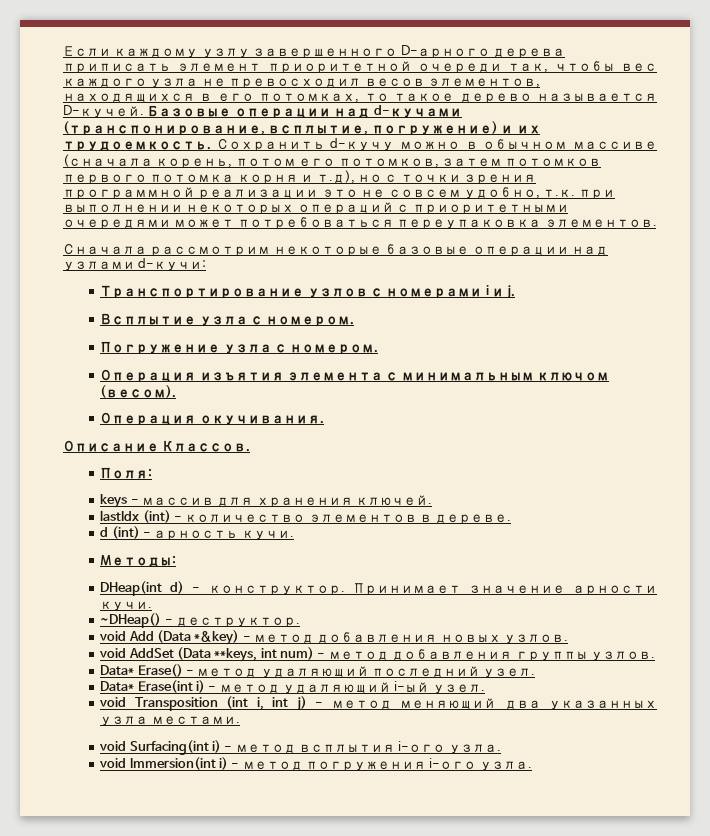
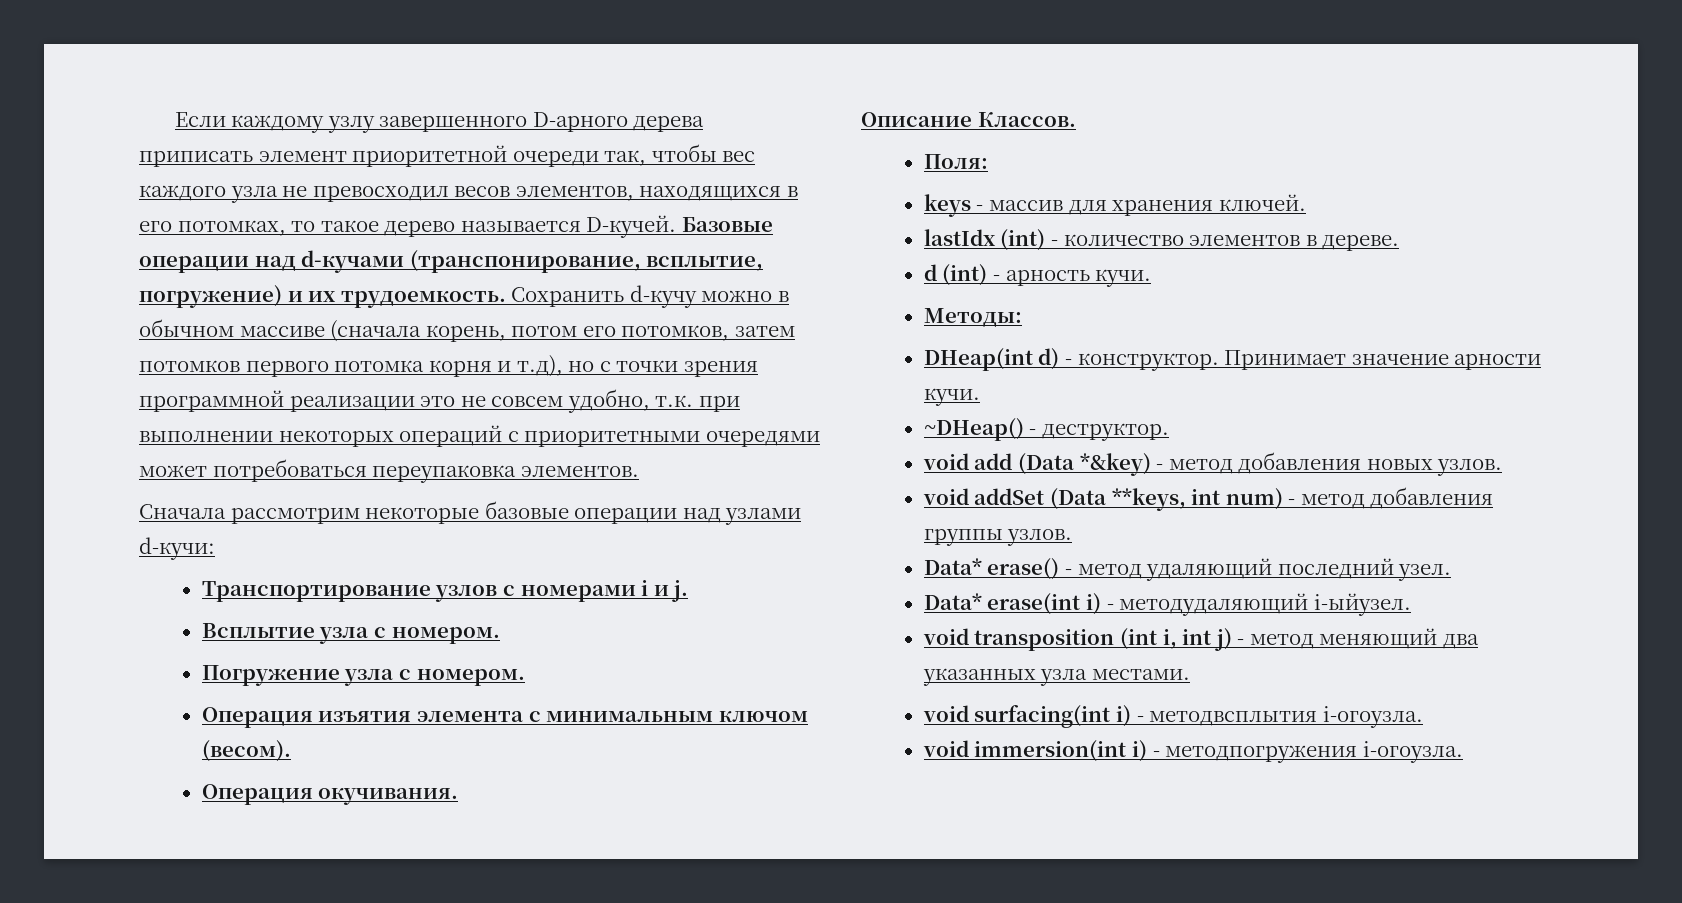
- void Add (Data *&key) - метод добавления новых узлов.
+ void add (Data *&key) - метод добавления новых узлов.
- void AddSet (Data **keys, int num) - метод добавления группы узлов.
+ void addSet (Data **keys, int num) - метод добавления группы узлов.
- Data* Erase() - метод удаляющий последний узел.
+ Data* erase() - метод удаляющий последний узел.
- Data* Erase(int i) - метод удаляющий i-ый узел.
- void Transposition (int i, int j) - метод меняющий два указанных узла местами.
+ Data* erase(int i) - методудаляющий i-ыйузел.
+ void transposition (int i, int j) - метод меняющий два указанных узла местами.
- void Surfacing(int i) - метод всплытия i-ого узла.
- void Immersion(int i) - метод погружения i-ого узла.
+ void surfacing(int i) - методвсплытия i-огоузла.
+ void immersion(int i) - методпогружения i-огоузла.

